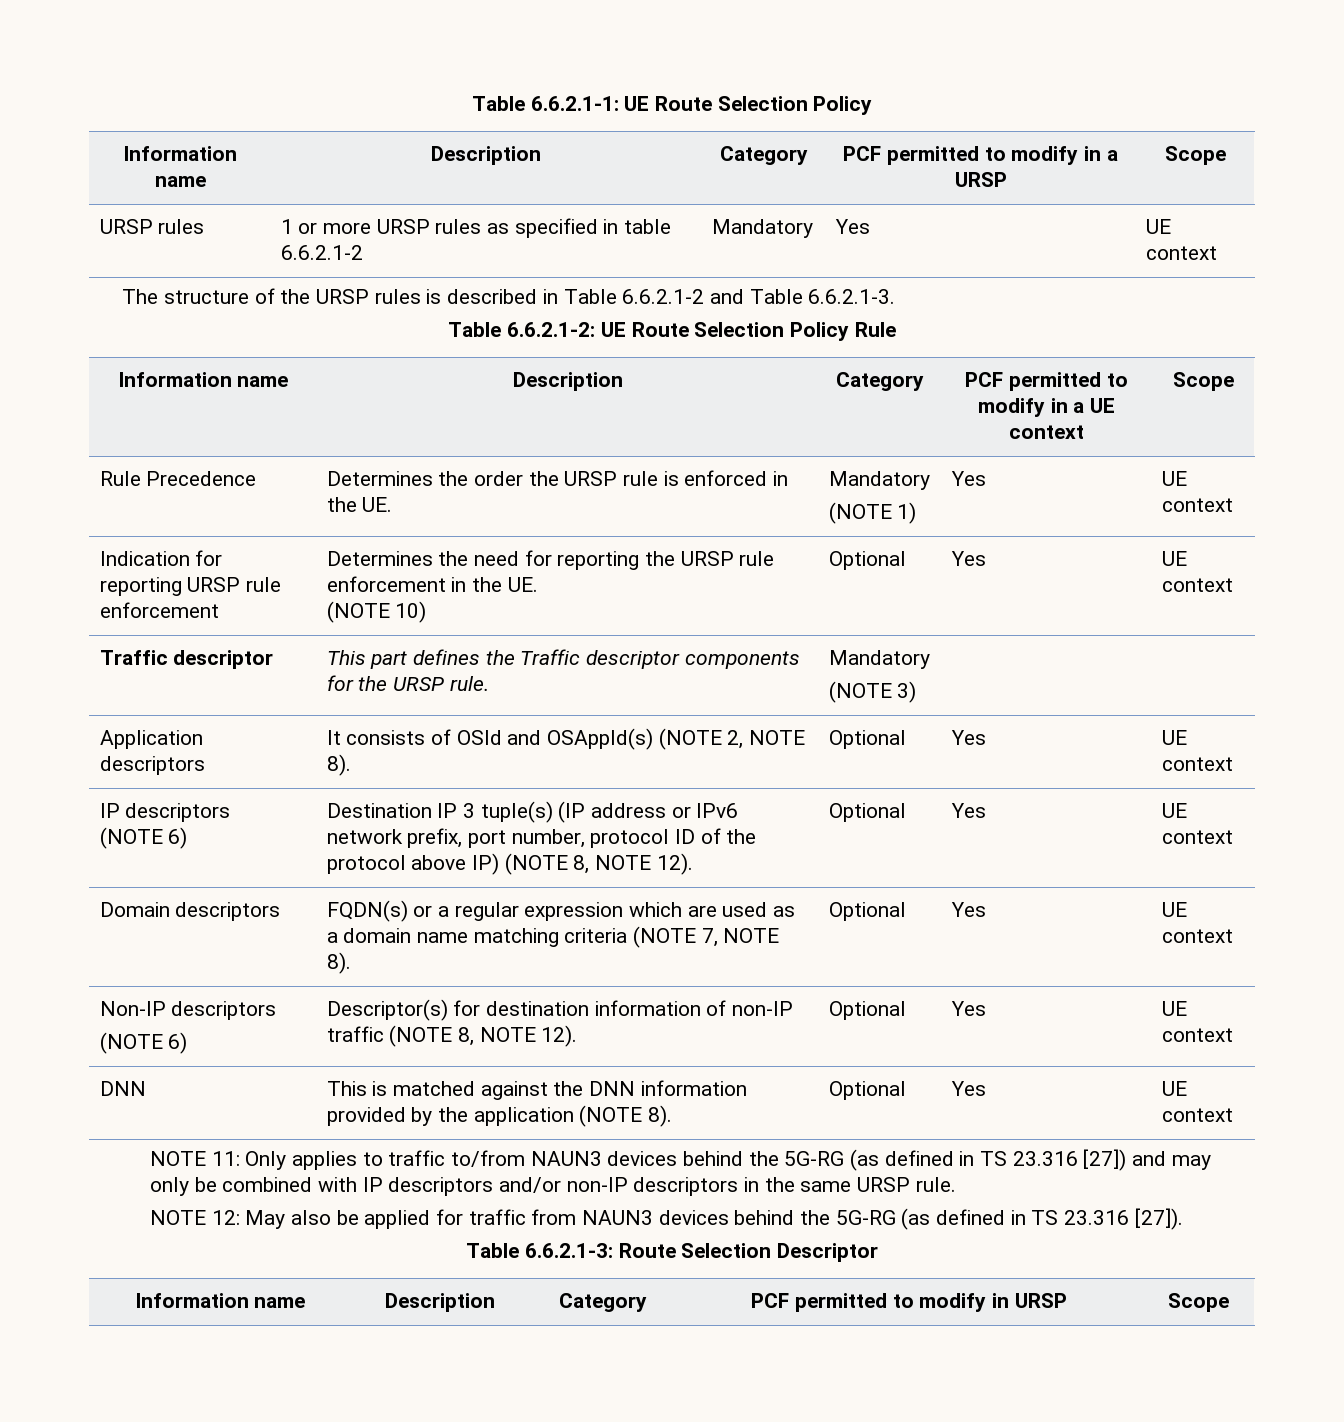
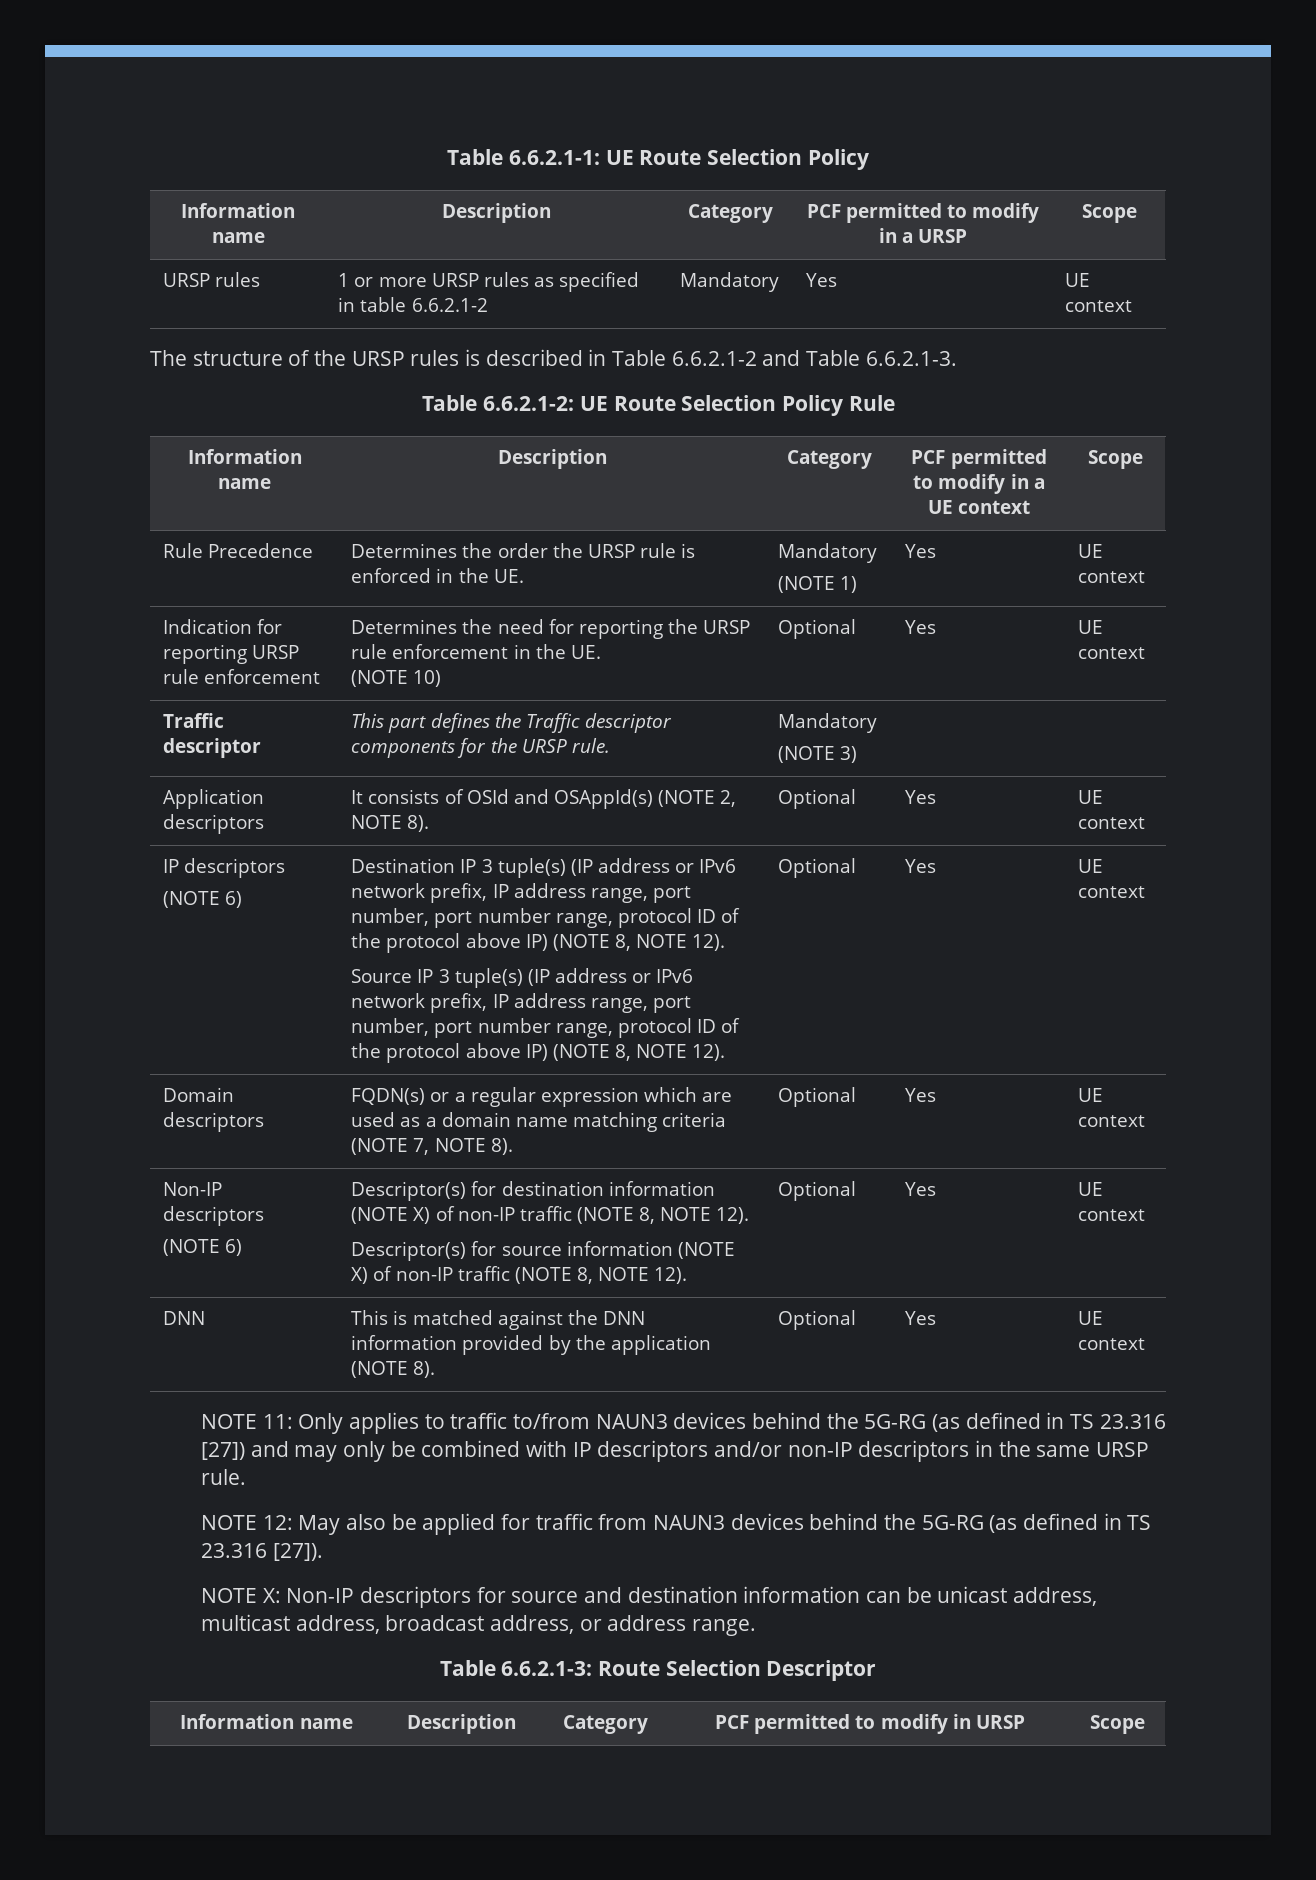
- Destination IP 3 tuple(s) (IP address or IPv6 network prefix, port number, protocol ID of the protocol above IP) (NOTE 8, NOTE 12).
+ Destination IP 3 tuple(s) (IP address or IPv6 network prefix, IP address range, port number, port number range, protocol ID of the protocol above IP) (NOTE 8, NOTE 12).
+ Source IP 3 tuple(s) (IP address or IPv6 network prefix, IP address range, port number, port number range, protocol ID of the protocol above IP) (NOTE 8, NOTE 12).
  Domain descriptors | FQDN(s) or a regular expression which are used as a domain name matching criteria (NOTE 7, NOTE 8). | Optional | Yes | UE context
  Non-IP descriptors
- (NOTE 6) | Descriptor(s) for destination information of non-IP traffic (NOTE 8, NOTE 12). | Optional | Yes | UE context
+ (NOTE 6) | Descriptor(s) for destination information (NOTE X) of non-IP traffic (NOTE 8, NOTE 12).
+ Descriptor(s) for source information (NOTE X) of non-IP traffic (NOTE 8, NOTE 12). | Optional | Yes | UE context
+ NOTE X: Non-IP descriptors for source and destination information can be unicast address, multicast address, broadcast address, or address range.

